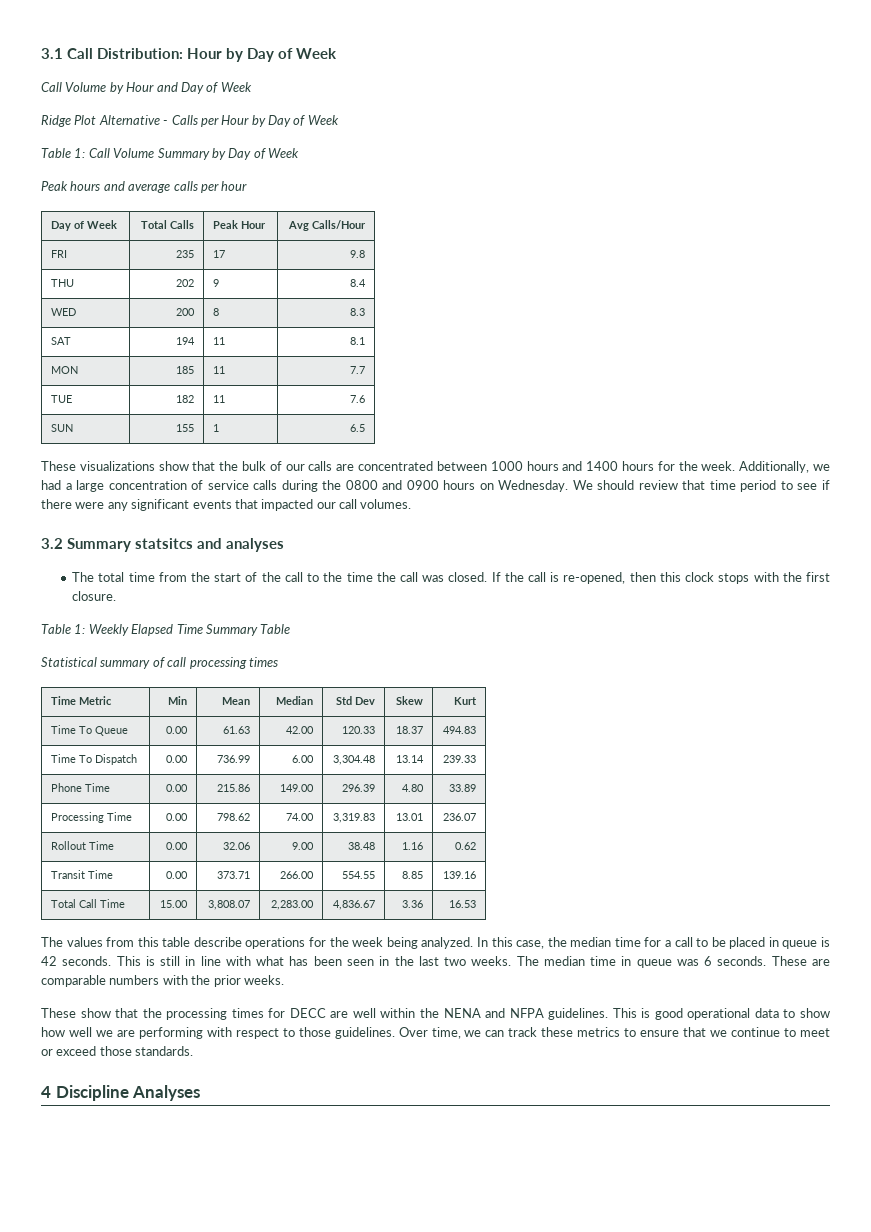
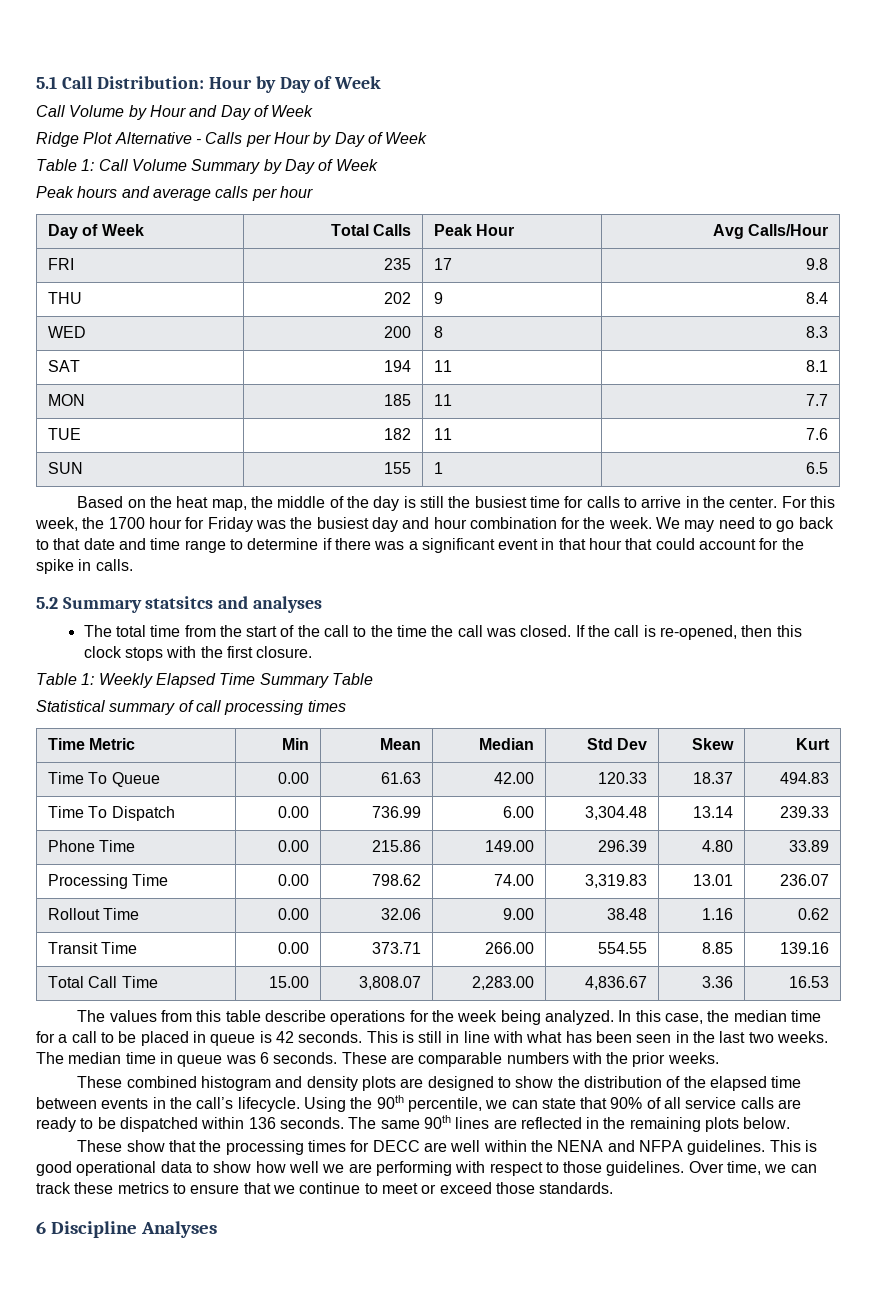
- 3.1 Call Distribution: Hour by Day of Week
+ 5.1 Call Distribution: Hour by Day of Week
- These visualizations show that the bulk of our calls are concentrated between 1000 hours and 1400 hours for the week. Additionally, we had a large concentration of service calls during the 0800 and 0900 hours on Wednesday. We should review that time period to see if there were any significant events that impacted our call volumes.
- 3.2 Summary statsitcs and analyses
+ Based on the heat map, the middle of the day is still the busiest time for calls to arrive in the center. For this week, the 1700 hour for Friday was the busiest day and hour combination for the week. We may need to go back to that date and time range to determine if there was a significant event in that hour that could account for the spike in calls.
+ 5.2 Summary statsitcs and analyses
+ These combined histogram and density plots are designed to show the distribution of the elapsed time between events in the call’s lifecycle. Using the 90th percentile, we can state that 90% of all service calls are ready to be dispatched within 136 seconds. The same 90th lines are reflected in the remaining plots below.
- 4 Discipline Analyses
+ 6 Discipline Analyses

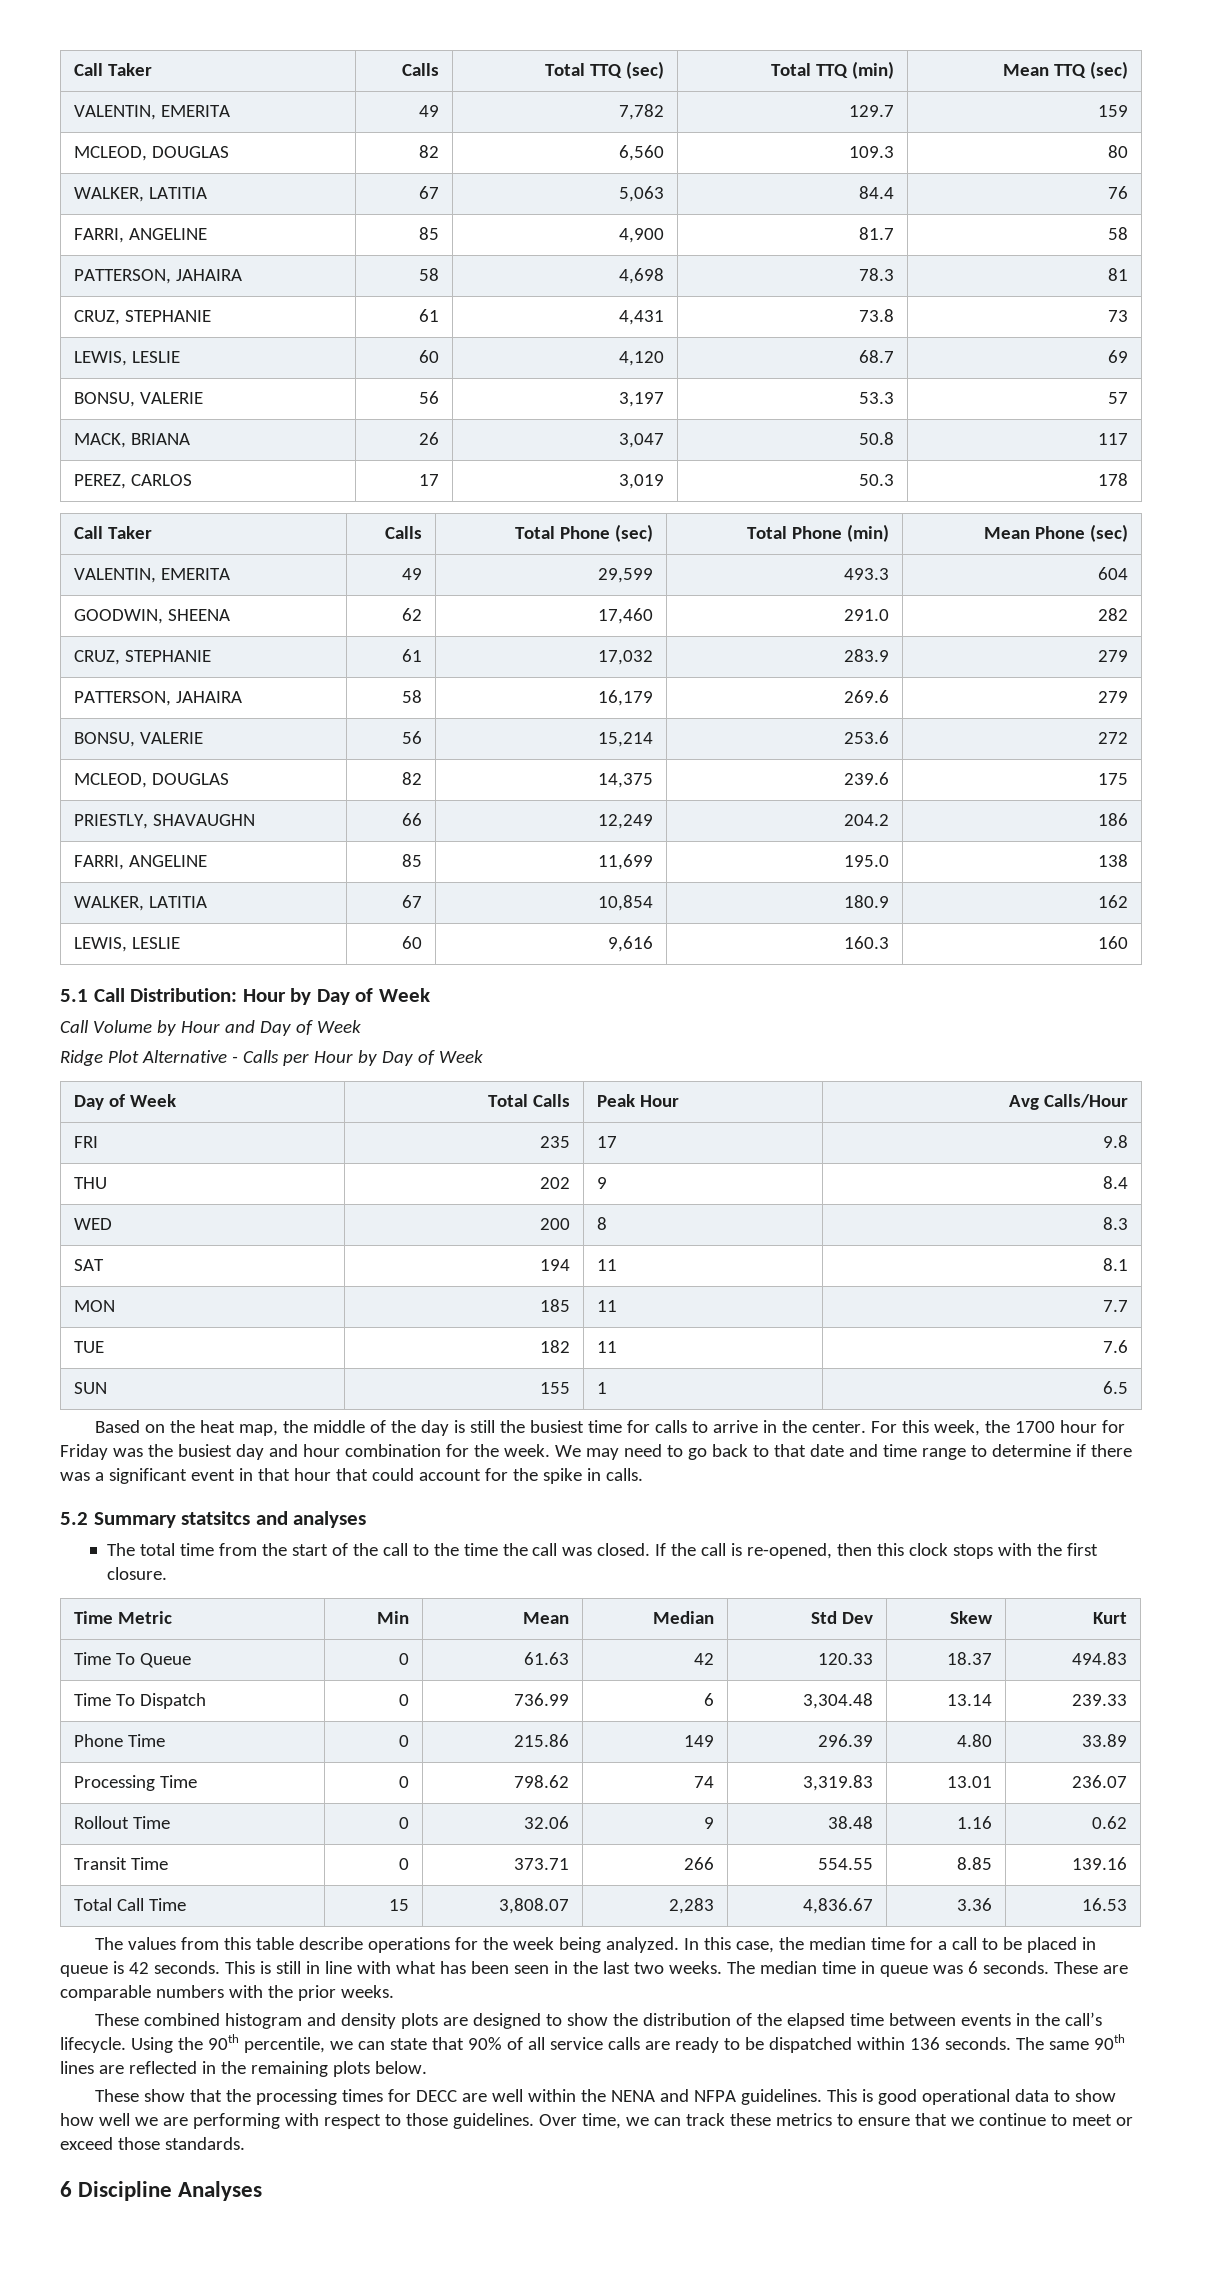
+ Call Taker | Calls | Total TTQ (sec) | Total TTQ (min) | Mean TTQ (sec)
+ VALENTIN, EMERITA | 49 | 7,782 | 129.7 | 159
+ MCLEOD, DOUGLAS | 82 | 6,560 | 109.3 | 80
+ WALKER, LATITIA | 67 | 5,063 | 84.4 | 76
+ FARRI, ANGELINE | 85 | 4,900 | 81.7 | 58
+ PATTERSON, JAHAIRA | 58 | 4,698 | 78.3 | 81
+ CRUZ, STEPHANIE | 61 | 4,431 | 73.8 | 73
+ LEWIS, LESLIE | 60 | 4,120 | 68.7 | 69
+ BONSU, VALERIE | 56 | 3,197 | 53.3 | 57
+ MACK, BRIANA | 26 | 3,047 | 50.8 | 117
+ PEREZ, CARLOS | 17 | 3,019 | 50.3 | 178
+ Call Taker | Calls | Total Phone (sec) | Total Phone (min) | Mean Phone (sec)
+ VALENTIN, EMERITA | 49 | 29,599 | 493.3 | 604
+ GOODWIN, SHEENA | 62 | 17,460 | 291.0 | 282
+ CRUZ, STEPHANIE | 61 | 17,032 | 283.9 | 279
+ PATTERSON, JAHAIRA | 58 | 16,179 | 269.6 | 279
+ BONSU, VALERIE | 56 | 15,214 | 253.6 | 272
+ MCLEOD, DOUGLAS | 82 | 14,375 | 239.6 | 175
+ PRIESTLY, SHAVAUGHN | 66 | 12,249 | 204.2 | 186
+ FARRI, ANGELINE | 85 | 11,699 | 195.0 | 138
+ WALKER, LATITIA | 67 | 10,854 | 180.9 | 162
+ LEWIS, LESLIE | 60 | 9,616 | 160.3 | 160
- Table 1: Call Volume Summary by Day of Week
- Peak hours and average calls per hour
- Table 1: Weekly Elapsed Time Summary Table
- Statistical summary of call processing times
- Time To Queue | 0.00 | 61.63 | 42.00 | 120.33 | 18.37 | 494.83
+ Time To Queue | 0 | 61.63 | 42 | 120.33 | 18.37 | 494.83
- Time To Dispatch | 0.00 | 736.99 | 6.00 | 3,304.48 | 13.14 | 239.33
+ Time To Dispatch | 0 | 736.99 | 6 | 3,304.48 | 13.14 | 239.33
- Phone Time | 0.00 | 215.86 | 149.00 | 296.39 | 4.80 | 33.89
+ Phone Time | 0 | 215.86 | 149 | 296.39 | 4.80 | 33.89
- Processing Time | 0.00 | 798.62 | 74.00 | 3,319.83 | 13.01 | 236.07
+ Processing Time | 0 | 798.62 | 74 | 3,319.83 | 13.01 | 236.07
- Rollout Time | 0.00 | 32.06 | 9.00 | 38.48 | 1.16 | 0.62
+ Rollout Time | 0 | 32.06 | 9 | 38.48 | 1.16 | 0.62
- Transit Time | 0.00 | 373.71 | 266.00 | 554.55 | 8.85 | 139.16
+ Transit Time | 0 | 373.71 | 266 | 554.55 | 8.85 | 139.16
- Total Call Time | 15.00 | 3,808.07 | 2,283.00 | 4,836.67 | 3.36 | 16.53
+ Total Call Time | 15 | 3,808.07 | 2,283 | 4,836.67 | 3.36 | 16.53

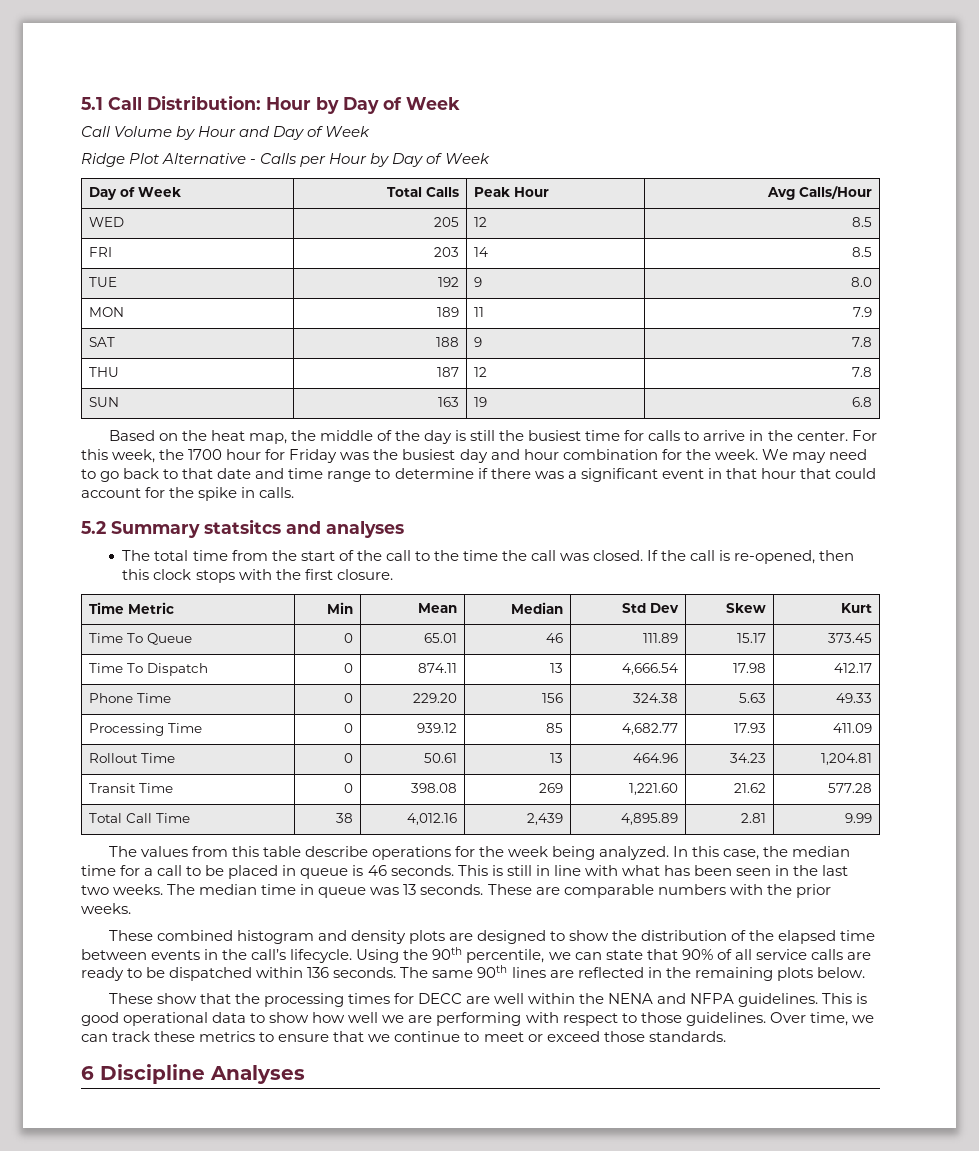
- Call Taker | Calls | Total TTQ (sec) | Total TTQ (min) | Mean TTQ (sec)
- VALENTIN, EMERITA | 49 | 7,782 | 129.7 | 159
- MCLEOD, DOUGLAS | 82 | 6,560 | 109.3 | 80
- WALKER, LATITIA | 67 | 5,063 | 84.4 | 76
- FARRI, ANGELINE | 85 | 4,900 | 81.7 | 58
- PATTERSON, JAHAIRA | 58 | 4,698 | 78.3 | 81
- CRUZ, STEPHANIE | 61 | 4,431 | 73.8 | 73
- LEWIS, LESLIE | 60 | 4,120 | 68.7 | 69
- BONSU, VALERIE | 56 | 3,197 | 53.3 | 57
- MACK, BRIANA | 26 | 3,047 | 50.8 | 117
- PEREZ, CARLOS | 17 | 3,019 | 50.3 | 178
- Call Taker | Calls | Total Phone (sec) | Total Phone (min) | Mean Phone (sec)
- VALENTIN, EMERITA | 49 | 29,599 | 493.3 | 604
- GOODWIN, SHEENA | 62 | 17,460 | 291.0 | 282
- CRUZ, STEPHANIE | 61 | 17,032 | 283.9 | 279
- PATTERSON, JAHAIRA | 58 | 16,179 | 269.6 | 279
- BONSU, VALERIE | 56 | 15,214 | 253.6 | 272
- MCLEOD, DOUGLAS | 82 | 14,375 | 239.6 | 175
- PRIESTLY, SHAVAUGHN | 66 | 12,249 | 204.2 | 186
- FARRI, ANGELINE | 85 | 11,699 | 195.0 | 138
- WALKER, LATITIA | 67 | 10,854 | 180.9 | 162
- LEWIS, LESLIE | 60 | 9,616 | 160.3 | 160
- FRI | 235 | 17 | 9.8
- THU | 202 | 9 | 8.4
- WED | 200 | 8 | 8.3
- SAT | 194 | 11 | 8.1
- MON | 185 | 11 | 7.7
- TUE | 182 | 11 | 7.6
- SUN | 155 | 1 | 6.5
+ WED | 205 | 12 | 8.5
+ FRI | 203 | 14 | 8.5
+ TUE | 192 | 9 | 8.0
+ MON | 189 | 11 | 7.9
+ SAT | 188 | 9 | 7.8
+ THU | 187 | 12 | 7.8
+ SUN | 163 | 19 | 6.8
- Time To Queue | 0 | 61.63 | 42 | 120.33 | 18.37 | 494.83
+ Time To Queue | 0 | 65.01 | 46 | 111.89 | 15.17 | 373.45
- Time To Dispatch | 0 | 736.99 | 6 | 3,304.48 | 13.14 | 239.33
- Phone Time | 0 | 215.86 | 149 | 296.39 | 4.80 | 33.89
- Processing Time | 0 | 798.62 | 74 | 3,319.83 | 13.01 | 236.07
- Rollout Time | 0 | 32.06 | 9 | 38.48 | 1.16 | 0.62
- Transit Time | 0 | 373.71 | 266 | 554.55 | 8.85 | 139.16
- Total Call Time | 15 | 3,808.07 | 2,283 | 4,836.67 | 3.36 | 16.53
+ Time To Dispatch | 0 | 874.11 | 13 | 4,666.54 | 17.98 | 412.17
+ Phone Time | 0 | 229.20 | 156 | 324.38 | 5.63 | 49.33
+ Processing Time | 0 | 939.12 | 85 | 4,682.77 | 17.93 | 411.09
+ Rollout Time | 0 | 50.61 | 13 | 464.96 | 34.23 | 1,204.81
+ Transit Time | 0 | 398.08 | 269 | 1,221.60 | 21.62 | 577.28
+ Total Call Time | 38 | 4,012.16 | 2,439 | 4,895.89 | 2.81 | 9.99
- In this case, the median time for a call to be placed in queue is 42 seconds.
+ In this case, the median time for a call to be placed in queue is 46 seconds.
- The median time in queue was 6 seconds.
+ The median time in queue was 13 seconds.

